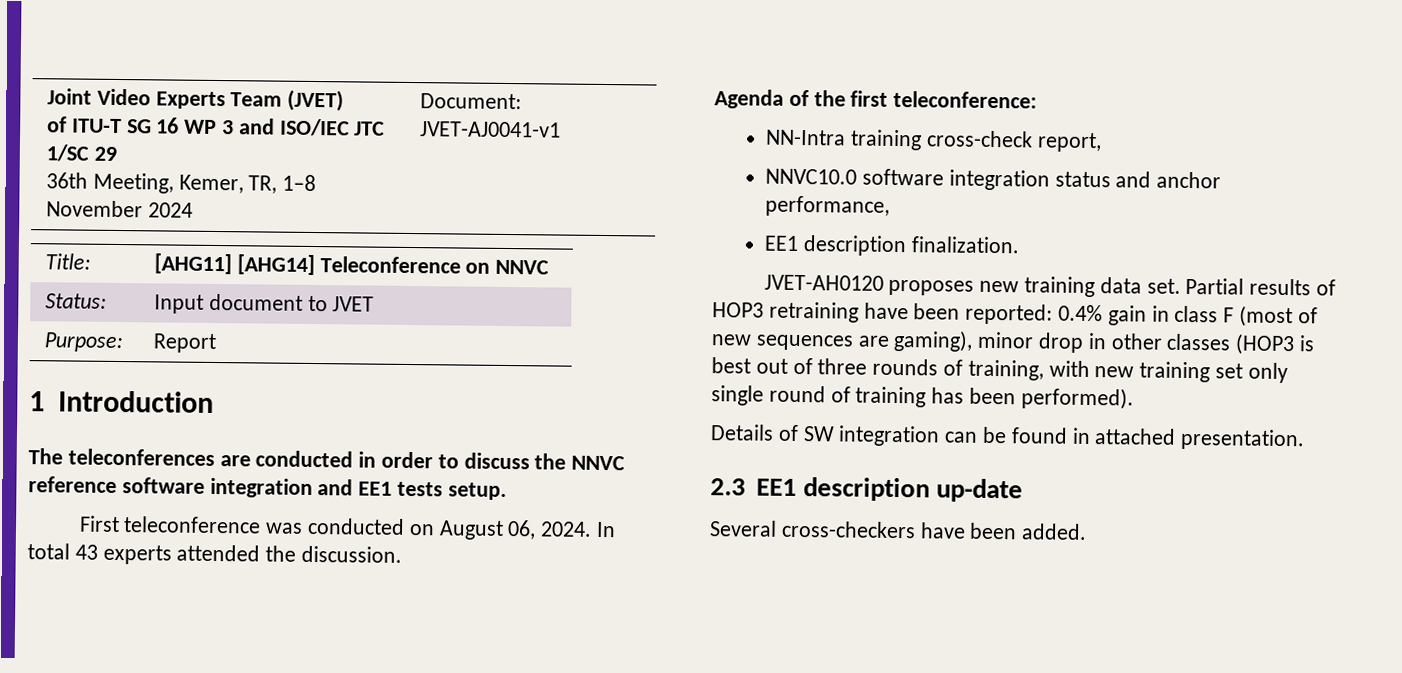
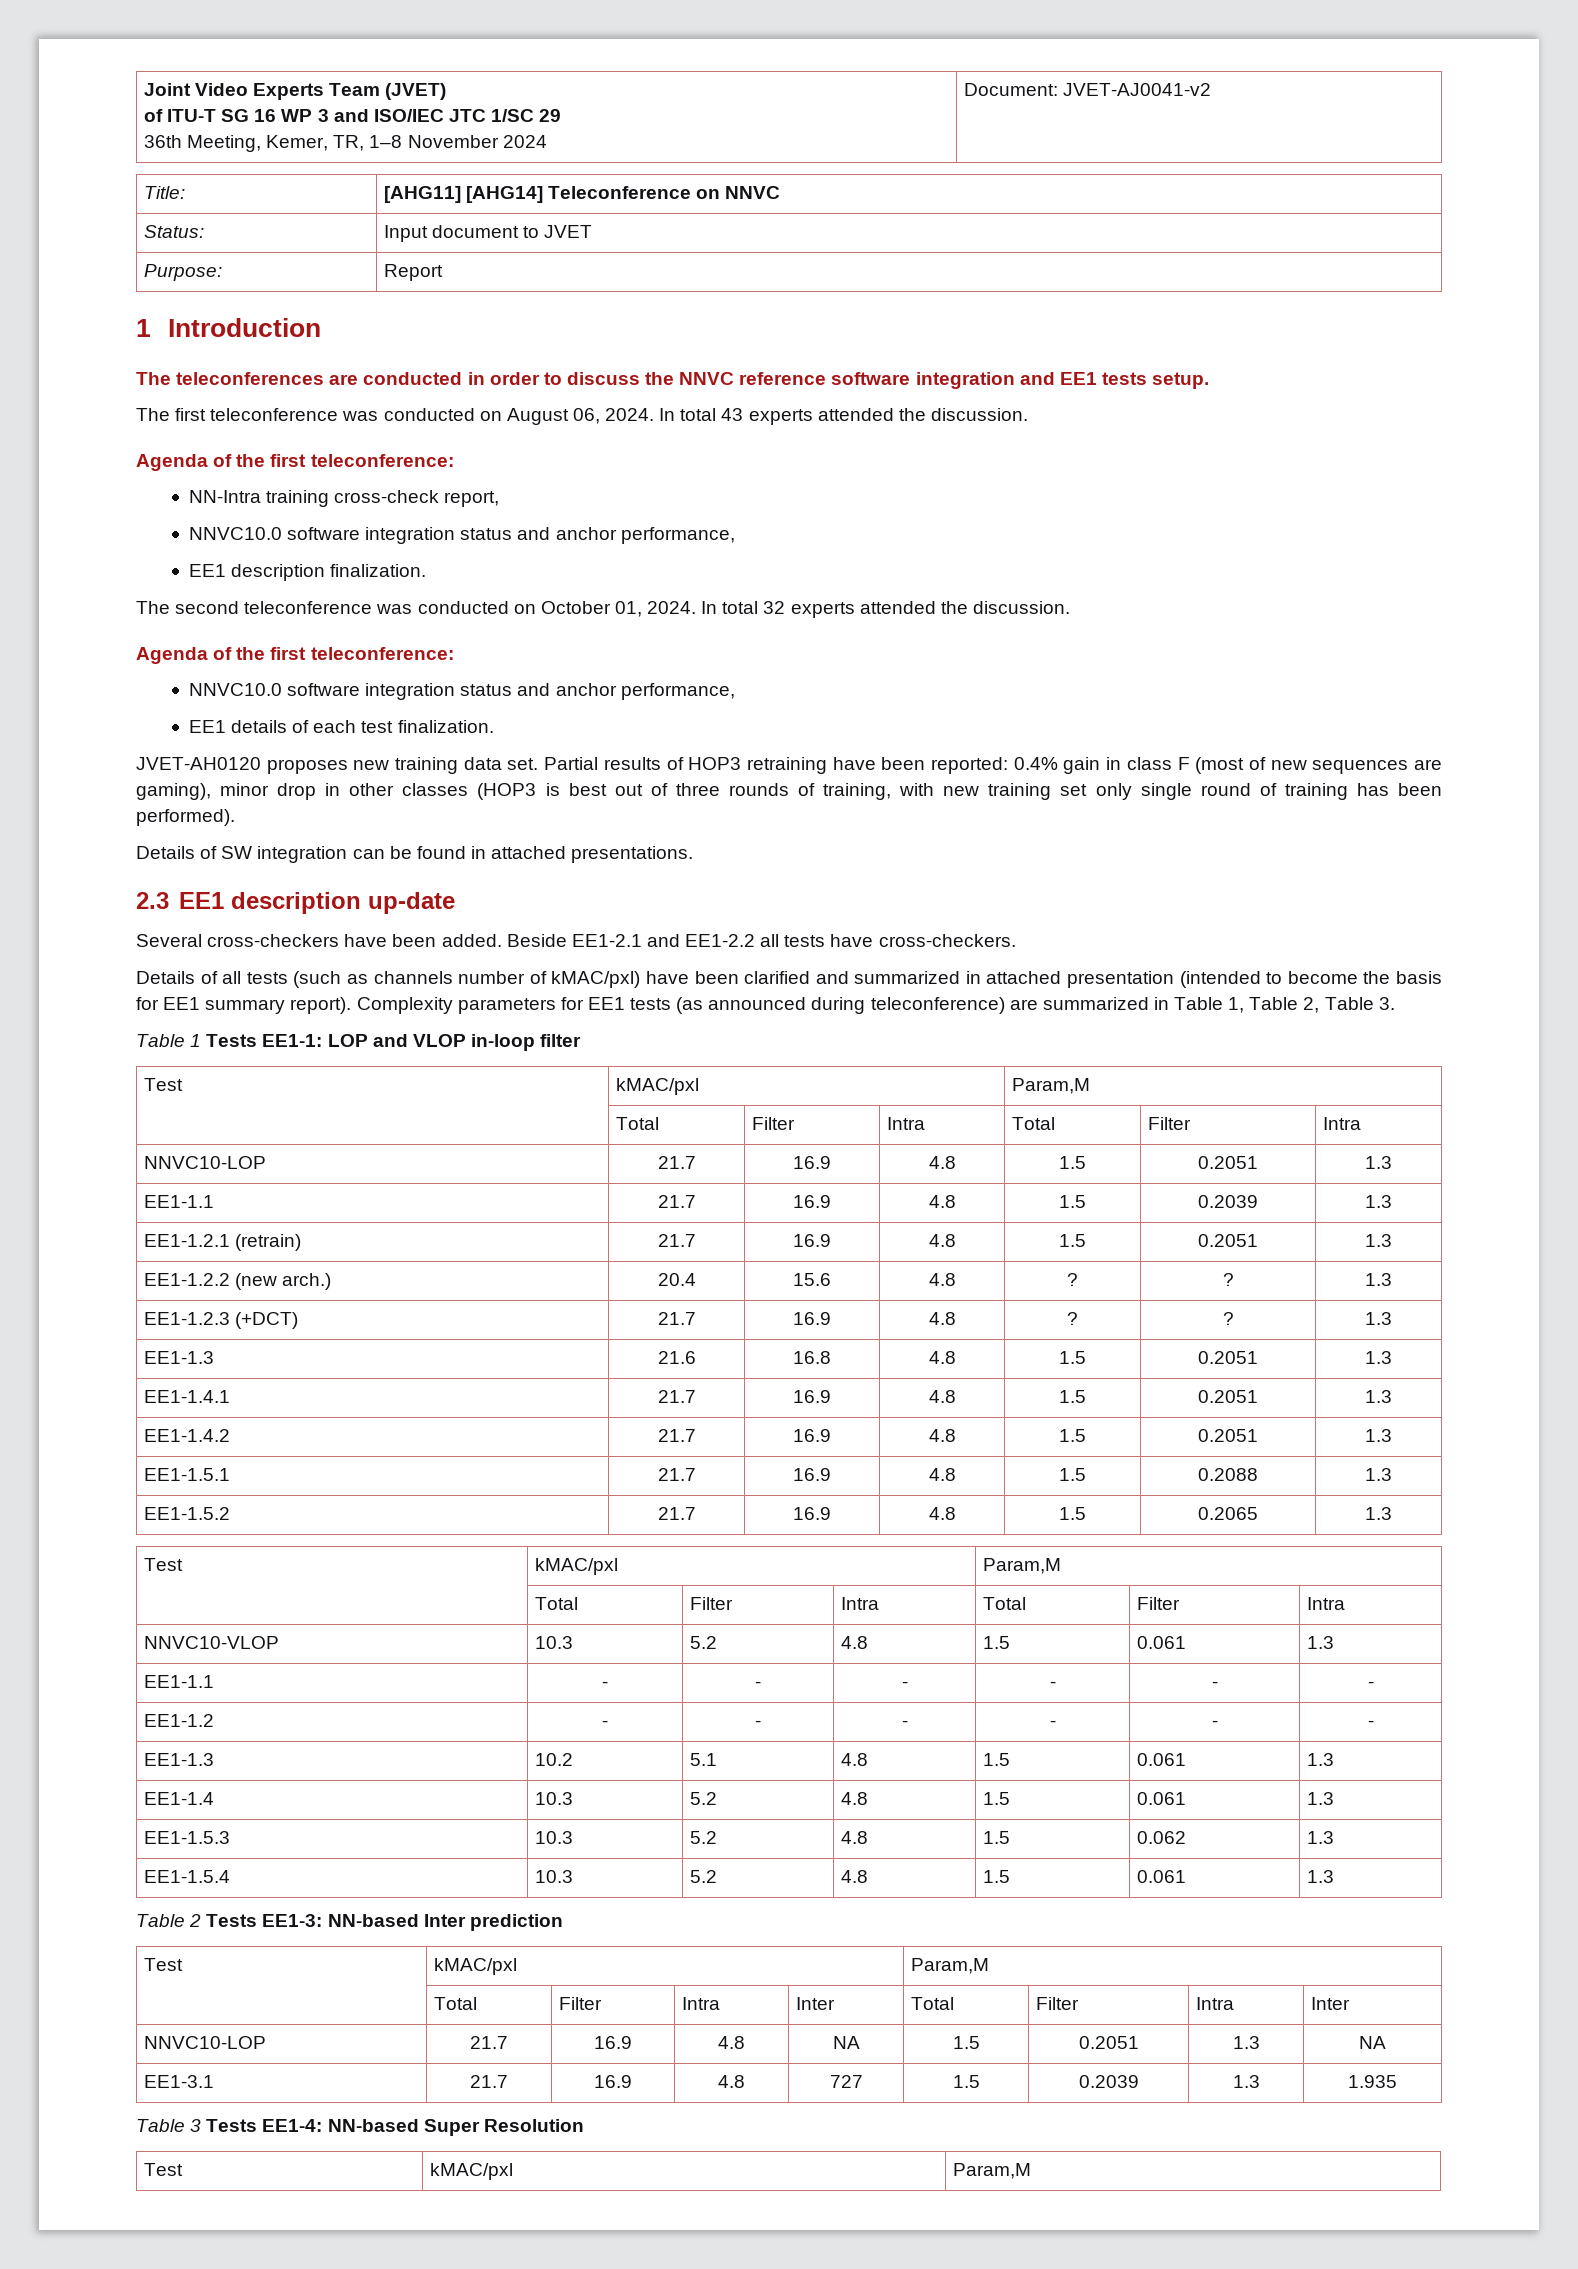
  Joint Video Experts Team (JVET)
  of ITU-T SG 16 WP 3 and ISO/IEC JTC 1/SC 29
- 36th Meeting, Kemer, TR, 1–8 November 2024 | Document: JVET-AJ0041-v1
+ 36th Meeting, Kemer, TR, 1–8 November 2024 | Document: JVET-AJ0041-v2
- First teleconference was conducted on August 06, 2024.
+ The first teleconference was conducted on August 06, 2024.
+ The second teleconference was conducted on October 01, 2024. In total 32 experts attended the discussion.
+ Agenda of the first teleconference:
+ NNVC10.0 software integration status and anchor performance,
+ EE1 details of each test finalization.
- Details of SW integration can be found in attached presentation.
+ Details of SW integration can be found in attached presentations.
+ Beside EE1-2.1 and EE1-2.2 all tests have cross-checkers.
+ Details of all tests (such as channels number of kMAC/pxl) have been clarified and summarized in attached presentation (intended to become the basis for EE1 summary report). Complexity parameters for EE1 tests (as announced during teleconference) are summarized in Table 1, Table 2, Table 3.
+ Table 1 Tests EE1-1: LOP and VLOP in-loop filter
+ Test | kMAC/pxl | Param,M
+ | Total | Filter | Intra | Total | Filter | Intra
+ NNVC10-LOP | 21.7 | 16.9 | 4.8 | 1.5 | 0.2051 | 1.3
+ EE1-1.1 | 21.7 | 16.9 | 4.8 | 1.5 | 0.2039 | 1.3
+ EE1-1.2.1 (retrain) | 21.7 | 16.9 | 4.8 | 1.5 | 0.2051 | 1.3
+ EE1-1.2.2 (new arch.) | 20.4 | 15.6 | 4.8 | ? | ? | 1.3
+ EE1-1.2.3 (+DCT) | 21.7 | 16.9 | 4.8 | ? | ? | 1.3
+ EE1-1.3 | 21.6 | 16.8 | 4.8 | 1.5 | 0.2051 | 1.3
+ EE1-1.4.1 | 21.7 | 16.9 | 4.8 | 1.5 | 0.2051 | 1.3
+ EE1-1.4.2 | 21.7 | 16.9 | 4.8 | 1.5 | 0.2051 | 1.3
+ EE1-1.5.1 | 21.7 | 16.9 | 4.8 | 1.5 | 0.2088 | 1.3
+ EE1-1.5.2 | 21.7 | 16.9 | 4.8 | 1.5 | 0.2065 | 1.3
+ Test | kMAC/pxl | Param,M
+ | Total | Filter | Intra | Total | Filter | Intra
+ NNVC10-VLOP | 10.3 | 5.2 | 4.8 | 1.5 | 0.061 | 1.3
+ EE1-1.1 | - | - | - | - | - | -
+ EE1-1.2 | - | - | - | - | - | -
+ EE1-1.3 | 10.2 | 5.1 | 4.8 | 1.5 | 0.061 | 1.3
+ EE1-1.4 | 10.3 | 5.2 | 4.8 | 1.5 | 0.061 | 1.3
+ EE1-1.5.3 | 10.3 | 5.2 | 4.8 | 1.5 | 0.062 | 1.3
+ EE1-1.5.4 | 10.3 | 5.2 | 4.8 | 1.5 | 0.061 | 1.3
+ Table 2 Tests EE1-3: NN-based Inter prediction
+ Test | kMAC/pxl | Param,M
+ | Total | Filter | Intra | Inter | Total | Filter | Intra | Inter
+ NNVC10-LOP | 21.7 | 16.9 | 4.8 | NA | 1.5 | 0.2051 | 1.3 | NA
+ EE1-3.1 | 21.7 | 16.9 | 4.8 | 727 | 1.5 | 0.2039 | 1.3 | 1.935
+ Table 3 Tests EE1-4: NN-based Super Resolution
+ Test | kMAC/pxl | Param,M

